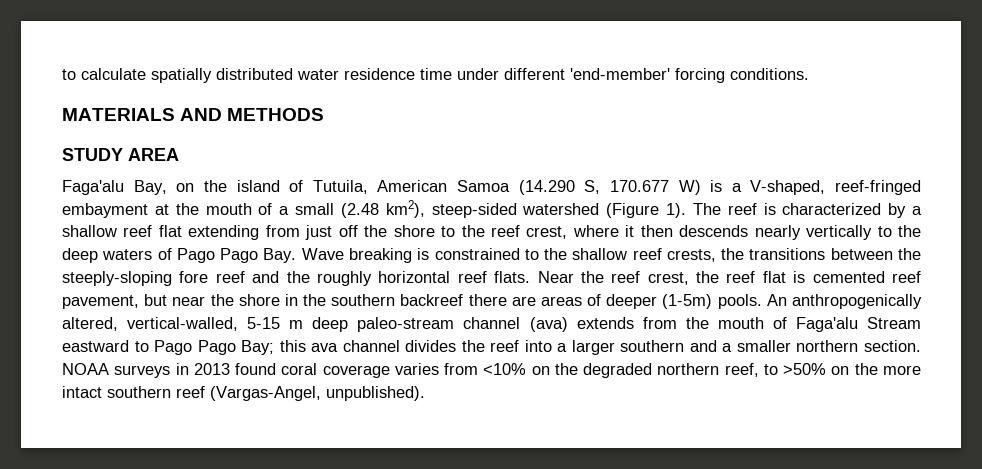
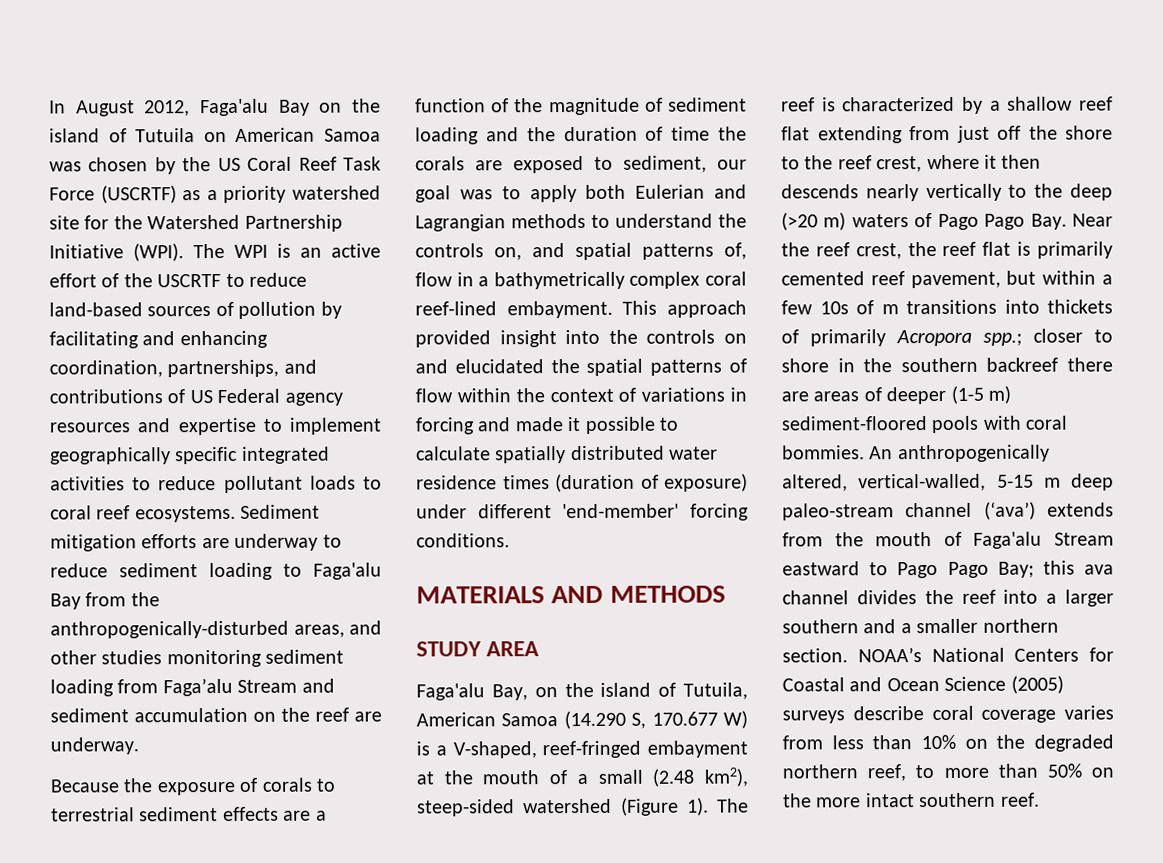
- to calculate spatially distributed water residence time under different 'end-member' forcing conditions.
+ In August 2012, Faga'alu Bay on the island of Tutuila on American Samoa was chosen by the US Coral Reef Task Force (USCRTF) as a priority watershed site for the Watershed Partnership Initiative (WPI). The WPI is an active effort of the USCRTF to reduce land-based sources of pollution by facilitating and enhancing coordination, partnerships, and contributions of US Federal agency resources and expertise to implement geographically specific integrated activities to reduce pollutant loads to coral reef ecosystems. Sediment mitigation efforts are underway to reduce sediment loading to Faga'alu Bay from the anthropogenically-disturbed areas, and other studies monitoring sediment loading from Faga’alu Stream and sediment accumulation on the reef are underway.
+ Because the exposure of corals to terrestrial sediment effects are a function of the magnitude of sediment loading and the duration of time the corals are exposed to sediment, our goal was to apply both Eulerian and Lagrangian methods to understand the controls on, and spatial patterns of, flow in a bathymetrically complex coral reef-lined embayment. This approach provided insight into the controls on and elucidated the spatial patterns of flow within the context of variations in forcing and made it possible to calculate spatially distributed water residence times (duration of exposure) under different 'end-member' forcing conditions.
- The reef is characterized by a shallow reef flat extending from just off the shore to the reef crest, where it then descends nearly vertically to the deep waters of Pago Pago Bay. Wave breaking is constrained to the shallow reef crests, the transitions between the steeply-sloping fore reef and the roughly horizontal reef flats. Near the reef crest, the reef flat is cemented reef pavement, but near the shore in the southern backreef there are areas of deeper (1-5m) pools.
+ The reef is characterized by a shallow reef flat extending from just off the shore to the reef crest, where it then descends nearly vertically to the deep (>20 m) waters of Pago Pago Bay. Near the reef crest, the reef flat is primarily cemented reef pavement, but within a few 10s of m transitions into thickets of primarily Acropora spp.; closer to shore in the southern backreef there are areas of deeper (1-5 m) sediment-floored pools with coral bommies.
- An anthropogenically altered, vertical-walled, 5-15 m deep paleo-stream channel (ava) extends from the mouth of Faga'alu Stream eastward to Pago Pago Bay; this ava channel divides the reef into a larger southern and a smaller northern section.
+ An anthropogenically altered, vertical-walled, 5-15 m deep paleo-stream channel (‘ava’) extends from the mouth of Faga'alu Stream eastward to Pago Pago Bay; this ava channel divides the reef into a larger southern and a smaller northern section.
- NOAA surveys in 2013 found coral coverage varies from <10% on the degraded northern reef, to >50% on the more intact southern reef (Vargas-Angel, unpublished).
+ NOAA’s National Centers for Coastal and Ocean Science (2005) surveys describe coral coverage varies from less than 10% on the degraded northern reef, to more than 50% on the more intact southern reef.

